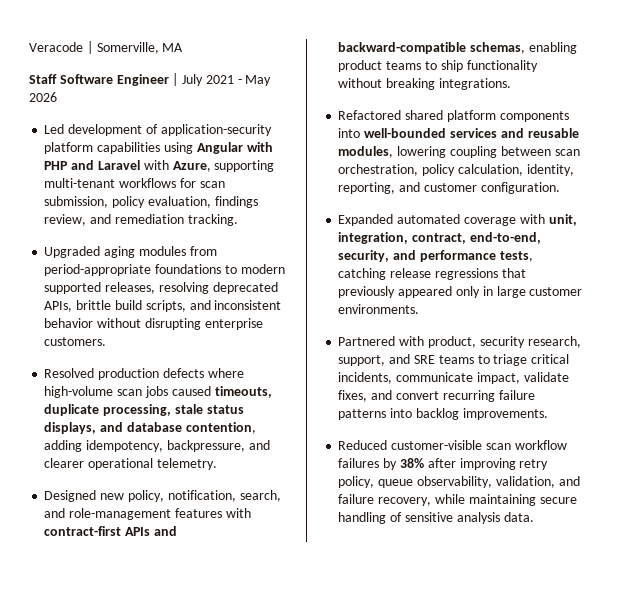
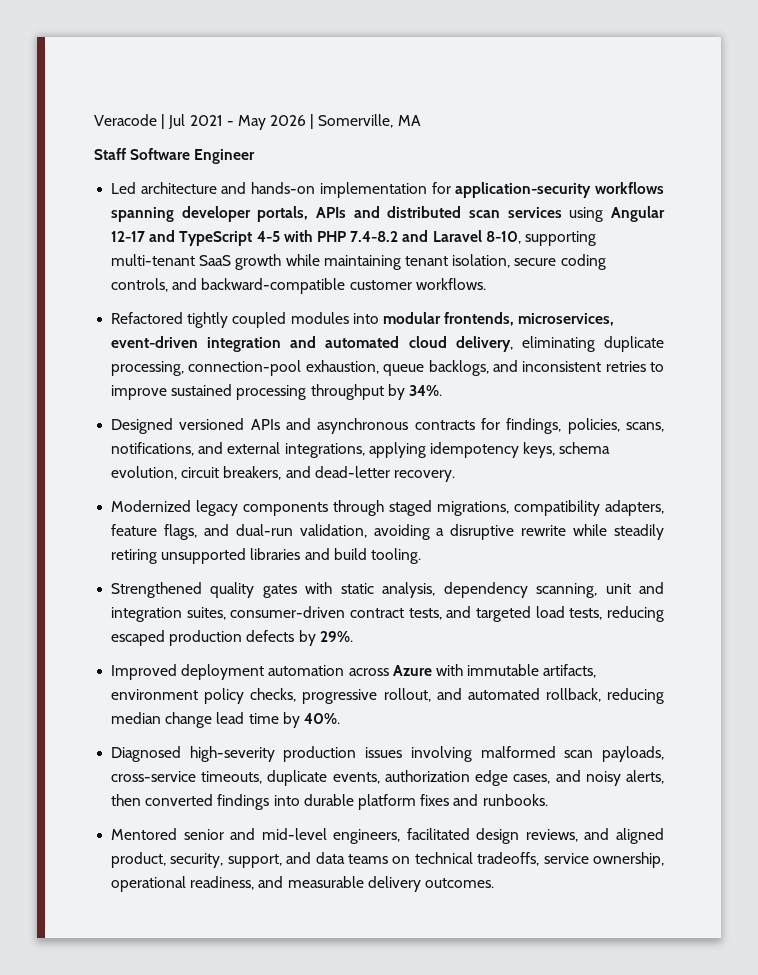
- Veracode | Somerville, MA
+ Veracode | Jul 2021 - May 2026 | Somerville, MA
- Staff Software Engineer | July 2021 - May 2026
- Led development of application-security platform capabilities using Angular with PHP and Laravel with Azure, supporting multi-tenant workflows for scan submission, policy evaluation, findings review, and remediation tracking.
- Upgraded aging modules from period-appropriate foundations to modern supported releases, resolving deprecated APIs, brittle build scripts, and inconsistent behavior without disrupting enterprise customers.
- Resolved production defects where high-volume scan jobs caused timeouts, duplicate processing, stale status displays, and database contention, adding idempotency, backpressure, and clearer operational telemetry.
- Designed new policy, notification, search, and role-management features with contract-first APIs and backward-compatible schemas, enabling product teams to ship functionality without breaking integrations.
- Refactored shared platform components into well-bounded services and reusable modules, lowering coupling between scan orchestration, policy calculation, identity, reporting, and customer configuration.
- Expanded automated coverage with unit, integration, contract, end-to-end, security, and performance tests, catching release regressions that previously appeared only in large customer environments.
- Partnered with product, security research, support, and SRE teams to triage critical incidents, communicate impact, validate fixes, and convert recurring failure patterns into backlog improvements.
- Reduced customer-visible scan workflow failures by 38% after improving retry policy, queue observability, validation, and failure recovery, while maintaining secure handling of sensitive analysis data.
+ Staff Software Engineer
+ Led architecture and hands-on implementation for application-security workflows spanning developer portals, APIs and distributed scan services using Angular 12-17 and TypeScript 4-5 with PHP 7.4-8.2 and Laravel 8-10, supporting multi-tenant SaaS growth while maintaining tenant isolation, secure coding controls, and backward-compatible customer workflows.
+ Refactored tightly coupled modules into modular frontends, microservices, event-driven integration and automated cloud delivery, eliminating duplicate processing, connection-pool exhaustion, queue backlogs, and inconsistent retries to improve sustained processing throughput by 34%.
+ Designed versioned APIs and asynchronous contracts for findings, policies, scans, notifications, and external integrations, applying idempotency keys, schema evolution, circuit breakers, and dead-letter recovery.
+ Modernized legacy components through staged migrations, compatibility adapters, feature flags, and dual-run validation, avoiding a disruptive rewrite while steadily retiring unsupported libraries and build tooling.
+ Strengthened quality gates with static analysis, dependency scanning, unit and integration suites, consumer-driven contract tests, and targeted load tests, reducing escaped production defects by 29%.
+ Improved deployment automation across Azure with immutable artifacts, environment policy checks, progressive rollout, and automated rollback, reducing median change lead time by 40%.
+ Diagnosed high-severity production issues involving malformed scan payloads, cross-service timeouts, duplicate events, authorization edge cases, and noisy alerts, then converted findings into durable platform fixes and runbooks.
+ Mentored senior and mid-level engineers, facilitated design reviews, and aligned product, security, support, and data teams on technical tradeoffs, service ownership, operational readiness, and measurable delivery outcomes.

